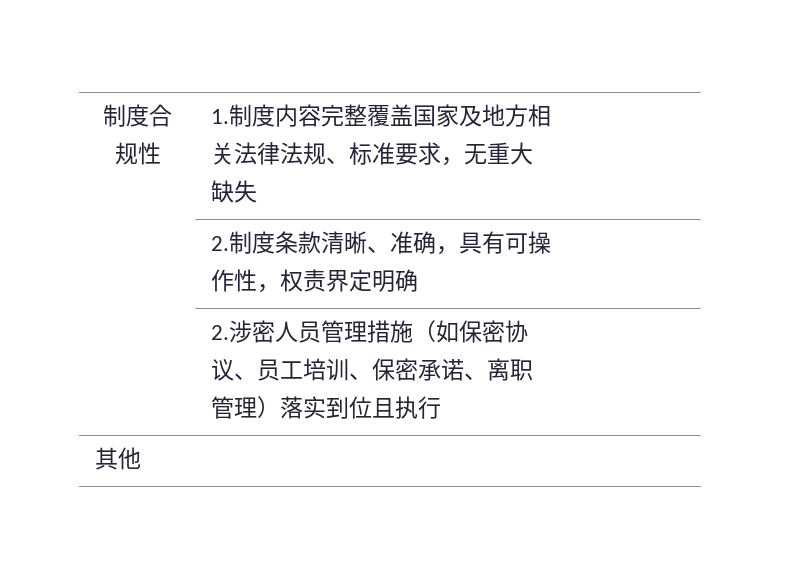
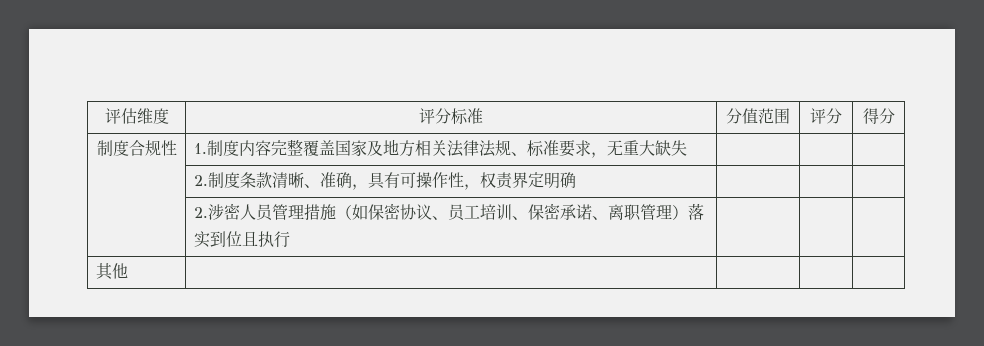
+ 评估维度 | 评分标准 | 分值范围 | 评分 | 得分

